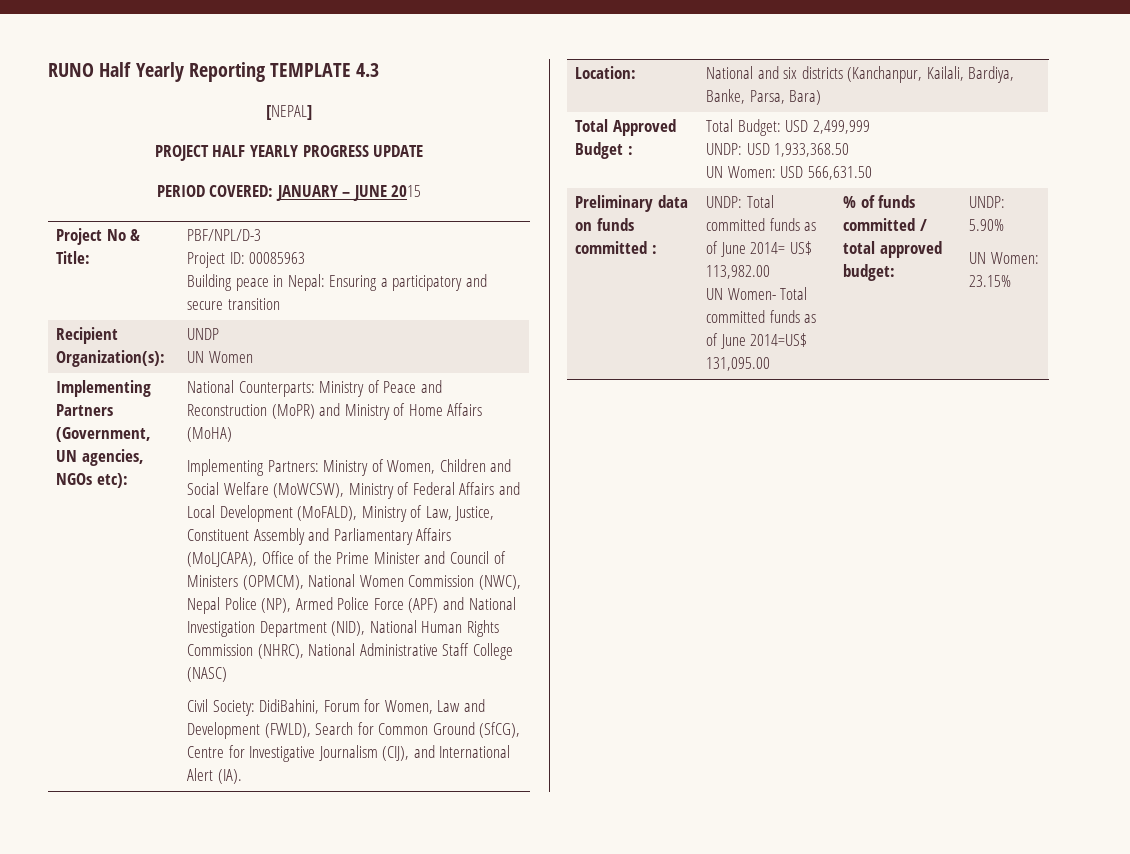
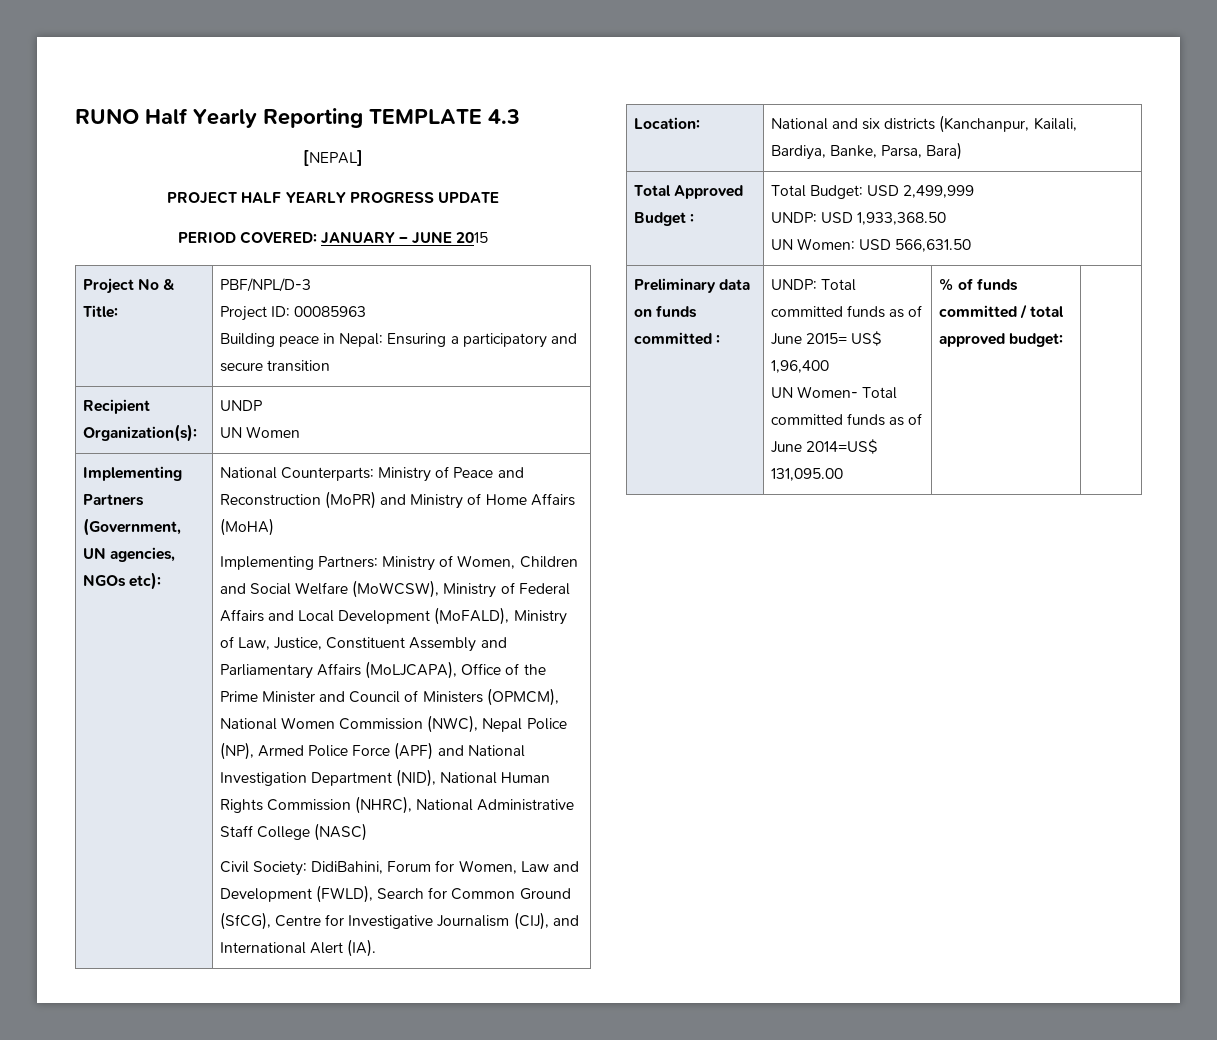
- Preliminary data on funds committed : | UNDP: Total committed funds as of June 2014= US$ 113,982.00
- UN Women- Total committed funds as of June 2014=US$ 131,095.00 | % of funds committed / total approved budget: | UNDP: 5.90%
- UN Women: 23.15%
+ Preliminary data on funds committed : | UNDP: Total committed funds as of June 2015= US$ 1,96,400
+ UN Women- Total committed funds as of June 2014=US$ 131,095.00 | % of funds committed / total approved budget: |

